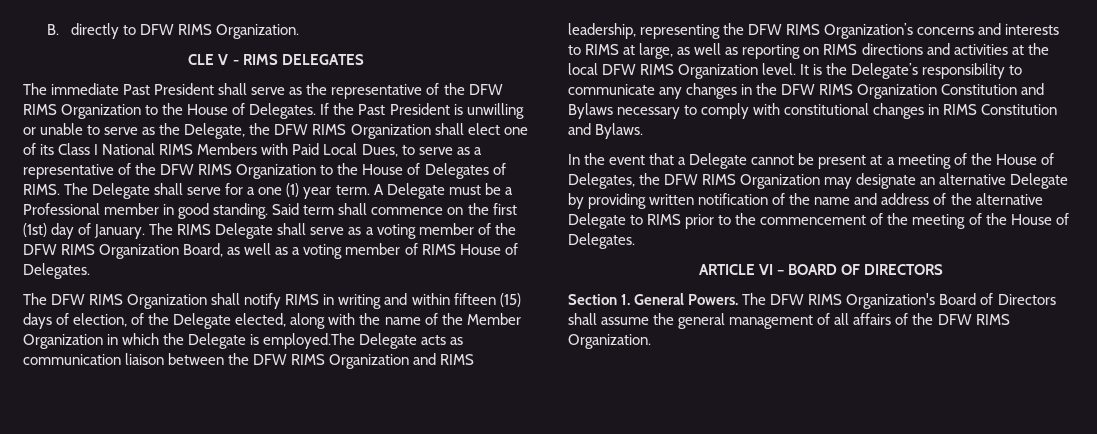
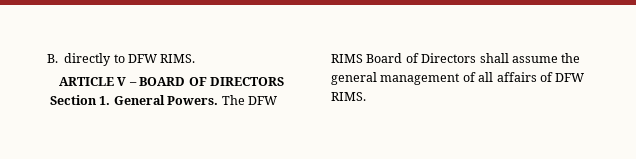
- B. directly to DFW RIMS Organization.
- CLE V - RIMS DELEGATES
- The immediate Past President shall serve as the representative of the DFW RIMS Organization to the House of Delegates. If the Past President is unwilling or unable to serve as the Delegate, the DFW RIMS Organization shall elect one of its Class I National RIMS Members with Paid Local Dues, to serve as a representative of the DFW RIMS Organization to the House of Delegates of RIMS. The Delegate shall serve for a one (1) year term. A Delegate must be a Professional member in good standing. Said term shall commence on the first (1st) day of January. The RIMS Delegate shall serve as a voting member of the DFW RIMS Organization Board, as well as a voting member of RIMS House of Delegates.
- The DFW RIMS Organization shall notify RIMS in writing and within fifteen (15) days of election, of the Delegate elected, along with the name of the Member Organization in which the Delegate is employed.The Delegate acts as communication liaison between the DFW RIMS Organization and RIMS leadership, representing the DFW RIMS Organization’s concerns and interests to RIMS at large, as well as reporting on RIMS directions and activities at the local DFW RIMS Organization level. It is the Delegate’s responsibility to communicate any changes in the DFW RIMS Organization Constitution and Bylaws necessary to comply with constitutional changes in RIMS Constitution and Bylaws.
- In the event that a Delegate cannot be present at a meeting of the House of Delegates, the DFW RIMS Organization may designate an alternative Delegate by providing written notification of the name and address of the alternative Delegate to RIMS prior to the commencement of the meeting of the House of Delegates.
+ B. directly to DFW RIMS.
- ARTICLE VI – BOARD OF DIRECTORS
+ ARTICLE V – BOARD OF DIRECTORS
- The DFW RIMS Organization's Board of Directors shall assume the general management of all affairs of the DFW RIMS Organization.
+ The DFW RIMS Board of Directors shall assume the general management of all affairs of DFW RIMS.

